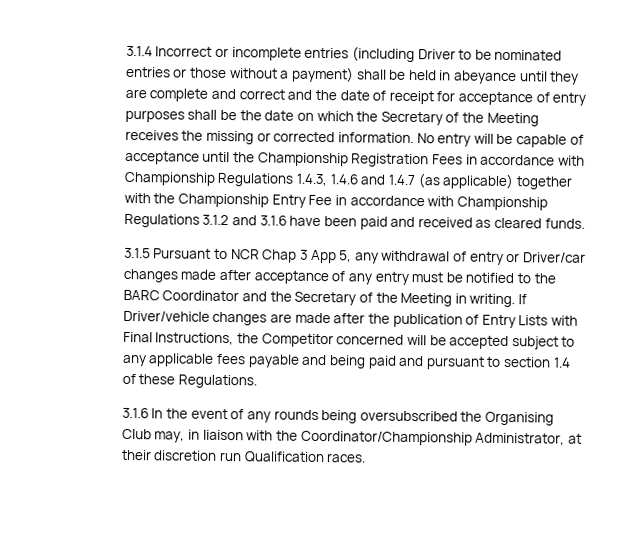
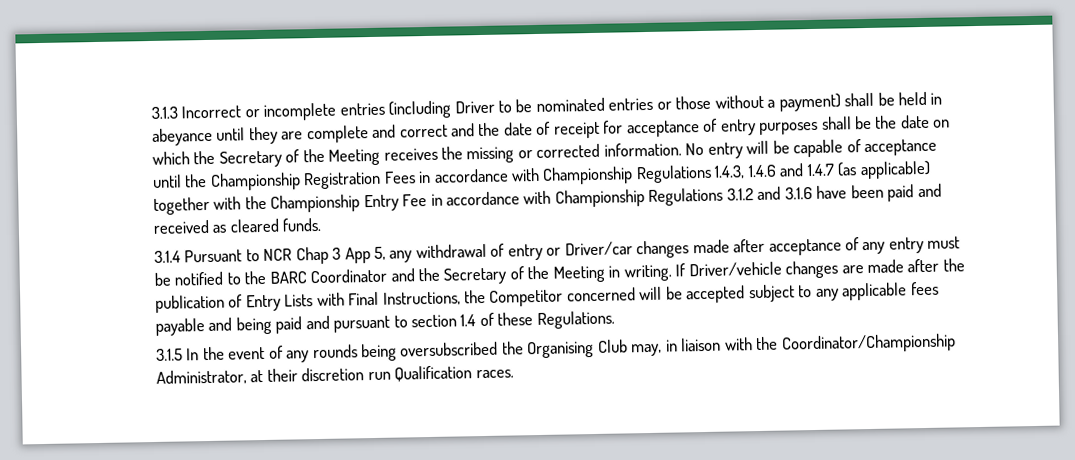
- 3.1.4 Incorrect or incomplete entries (including Driver to be nominated entries or those without a payment) shall be held in abeyance until they are complete and correct and the date of receipt for acceptance of entry purposes shall be the date on which the Secretary of the Meeting receives the missing or corrected information.
+ 3.1.3 Incorrect or incomplete entries (including Driver to be nominated entries or those without a payment) shall be held in abeyance until they are complete and correct and the date of receipt for acceptance of entry purposes shall be the date on which the Secretary of the Meeting receives the missing or corrected information.
- 3.1.5 Pursuant to NCR Chap 3 App 5, any withdrawal of entry or Driver/car changes made after acceptance of any entry must be notified to the BARC Coordinator and the Secretary of the Meeting in writing.
+ 3.1.4 Pursuant to NCR Chap 3 App 5, any withdrawal of entry or Driver/car changes made after acceptance of any entry must be notified to the BARC Coordinator and the Secretary of the Meeting in writing.
- 3.1.6 In the event of any rounds being oversubscribed the Organising Club may, in liaison with the Coordinator/Championship Administrator, at their discretion run Qualification races.
+ 3.1.5 In the event of any rounds being oversubscribed the Organising Club may, in liaison with the Coordinator/Championship Administrator, at their discretion run Qualification races.

